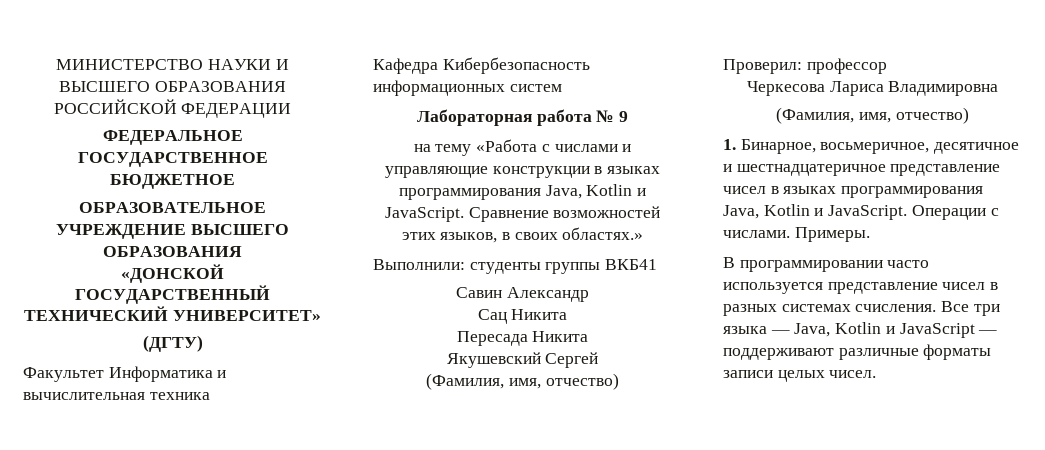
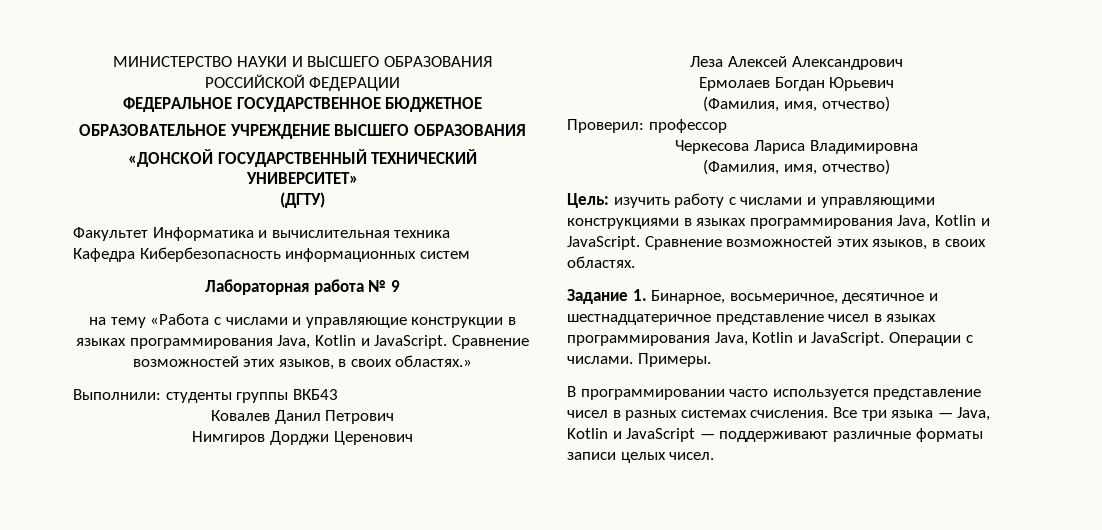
- Выполнили: студенты группы ВКБ41
- Савин Александр
- Сац Никита
- Пересада Никита
- Якушевский Сергей
+ Выполнили: студенты группы ВКБ43
+ Ковалев Данил Петрович
+ Нимгиров Дорджи Церенович
+ Леза Алексей Александрович
+ Ермолаев Богдан Юрьевич
- 1. Бинарное, восьмеричное, десятичное и шестнадцатеричное представление чисел в языках программирования Java, Kotlin и JavaScript.
+ Цель: изучить работу с числами и управляющими конструкциями в языках программирования Java, Kotlin и JavaScript. Сравнение возможностей этих языков, в своих областях.
+ Задание 1. Бинарное, восьмеричное, десятичное и шестнадцатеричное представление чисел в языках программирования Java, Kotlin и JavaScript.

